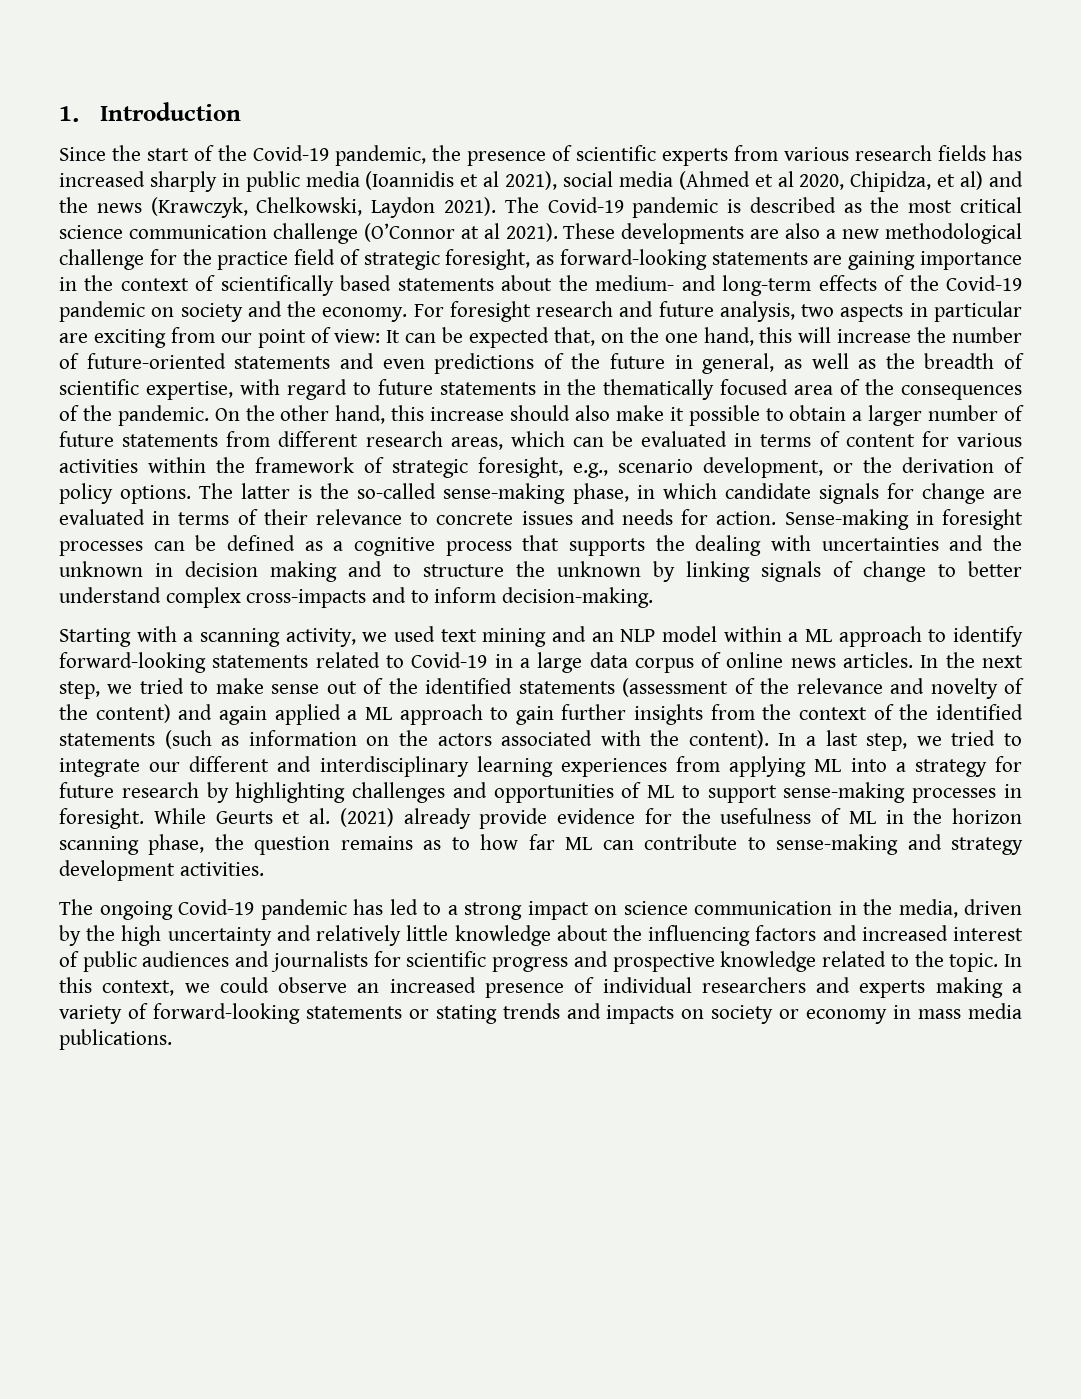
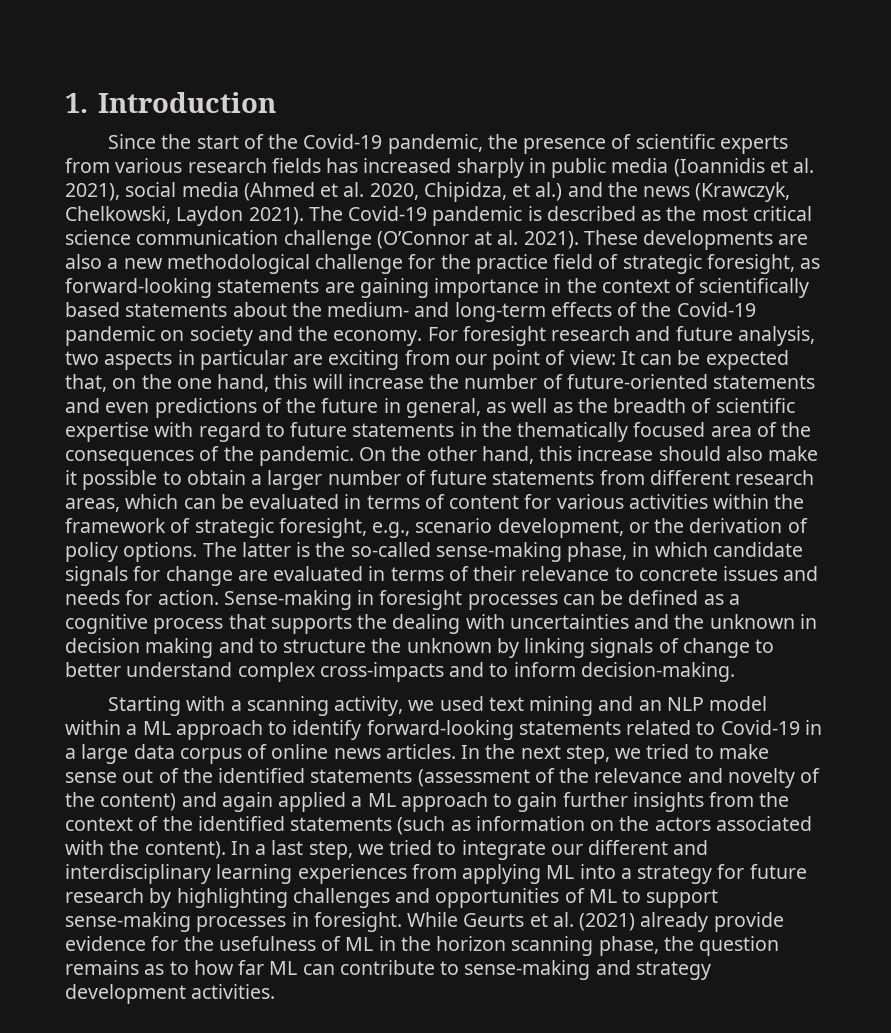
- Since the start of the Covid-19 pandemic, the presence of scientific experts from various research fields has increased sharply in public media (Ioannidis et al 2021), social media (Ahmed et al 2020, Chipidza, et al) and the news (Krawczyk, Chelkowski, Laydon 2021).
+ Since the start of the Covid-19 pandemic, the presence of scientific experts from various research fields has increased sharply in public media (Ioannidis et al. 2021), social media (Ahmed et al. 2020, Chipidza, et al.) and the news (Krawczyk, Chelkowski, Laydon 2021).
- The Covid-19 pandemic is described as the most critical science communication challenge (O’Connor at al 2021).
+ The Covid-19 pandemic is described as the most critical science communication challenge (O’Connor at al. 2021).
- It can be expected that, on the one hand, this will increase the number of future-oriented statements and even predictions of the future in general, as well as the breadth of scientific expertise, with regard to future statements in the thematically focused area of the consequences of the pandemic.
+ It can be expected that, on the one hand, this will increase the number of future-oriented statements and even predictions of the future in general, as well as the breadth of scientific expertise with regard to future statements in the thematically focused area of the consequences of the pandemic.
- The ongoing Covid-19 pandemic has led to a strong impact on science communication in the media, driven by the high uncertainty and relatively little knowledge about the influencing factors and increased interest of public audiences and journalists for scientific progress and prospective knowledge related to the topic. In this context, we could observe an increased presence of individual researchers and experts making a variety of forward-looking statements or stating trends and impacts on society or economy in mass media publications.

